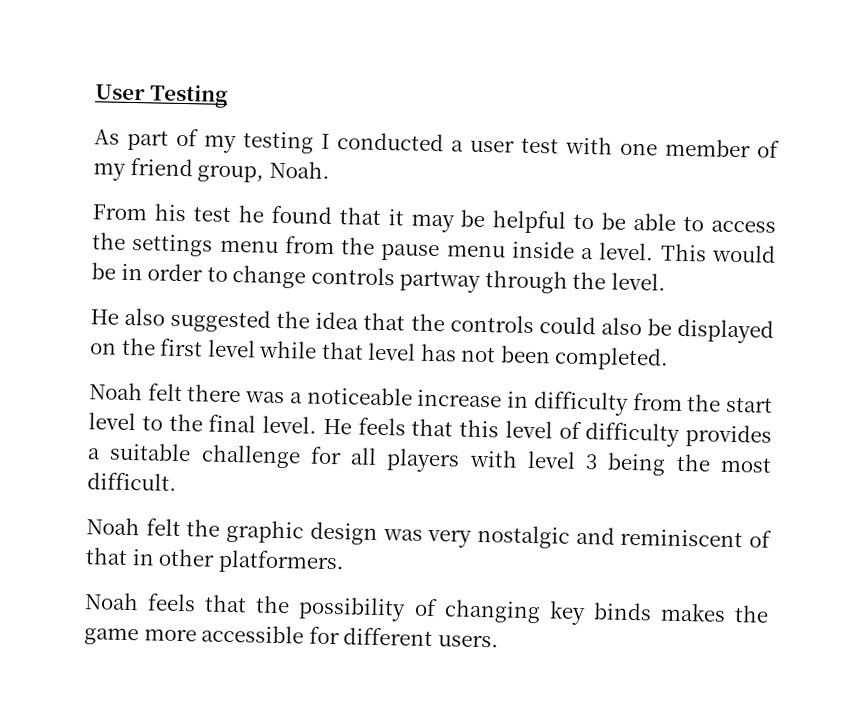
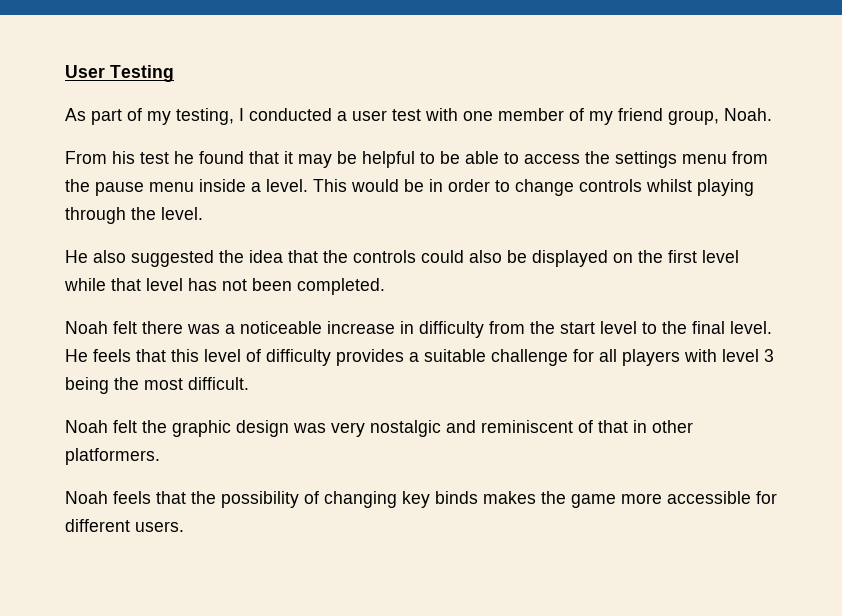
- As part of my testing I conducted a user test with one member of my friend group, Noah.
+ As part of my testing, I conducted a user test with one member of my friend group, Noah.
- This would be in order to change controls partway through the level.
+ This would be in order to change controls whilst playing through the level.

